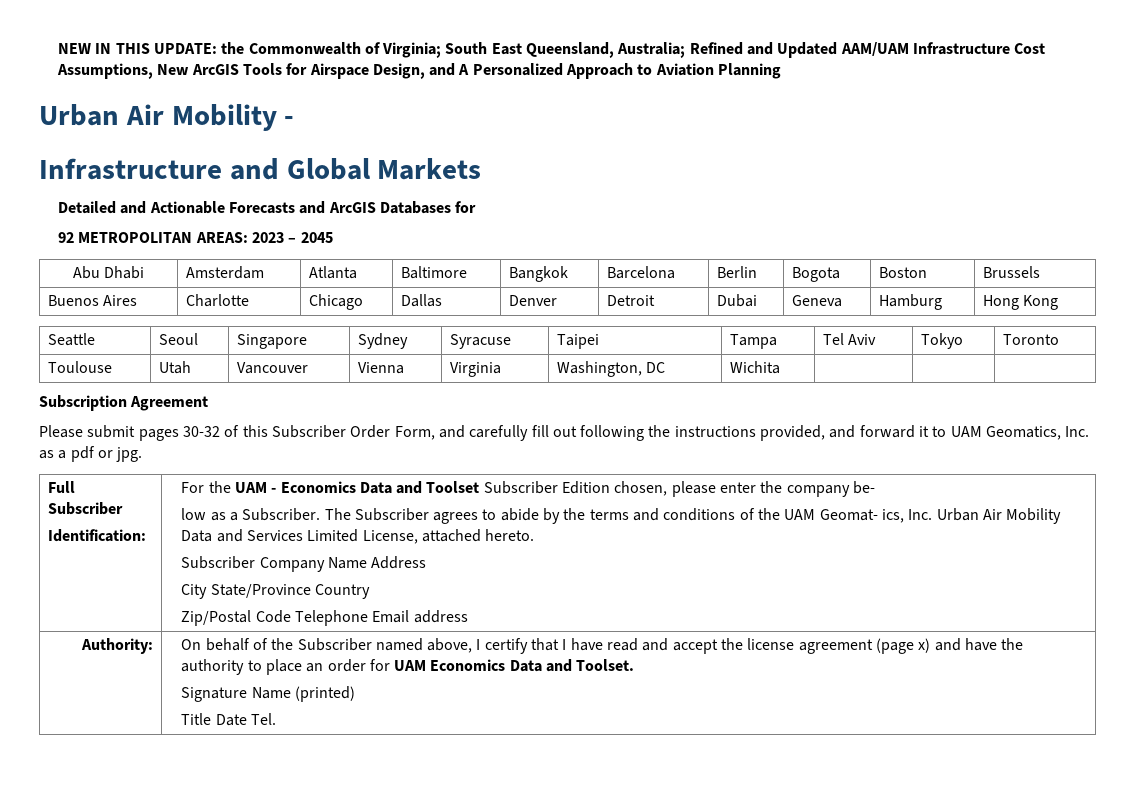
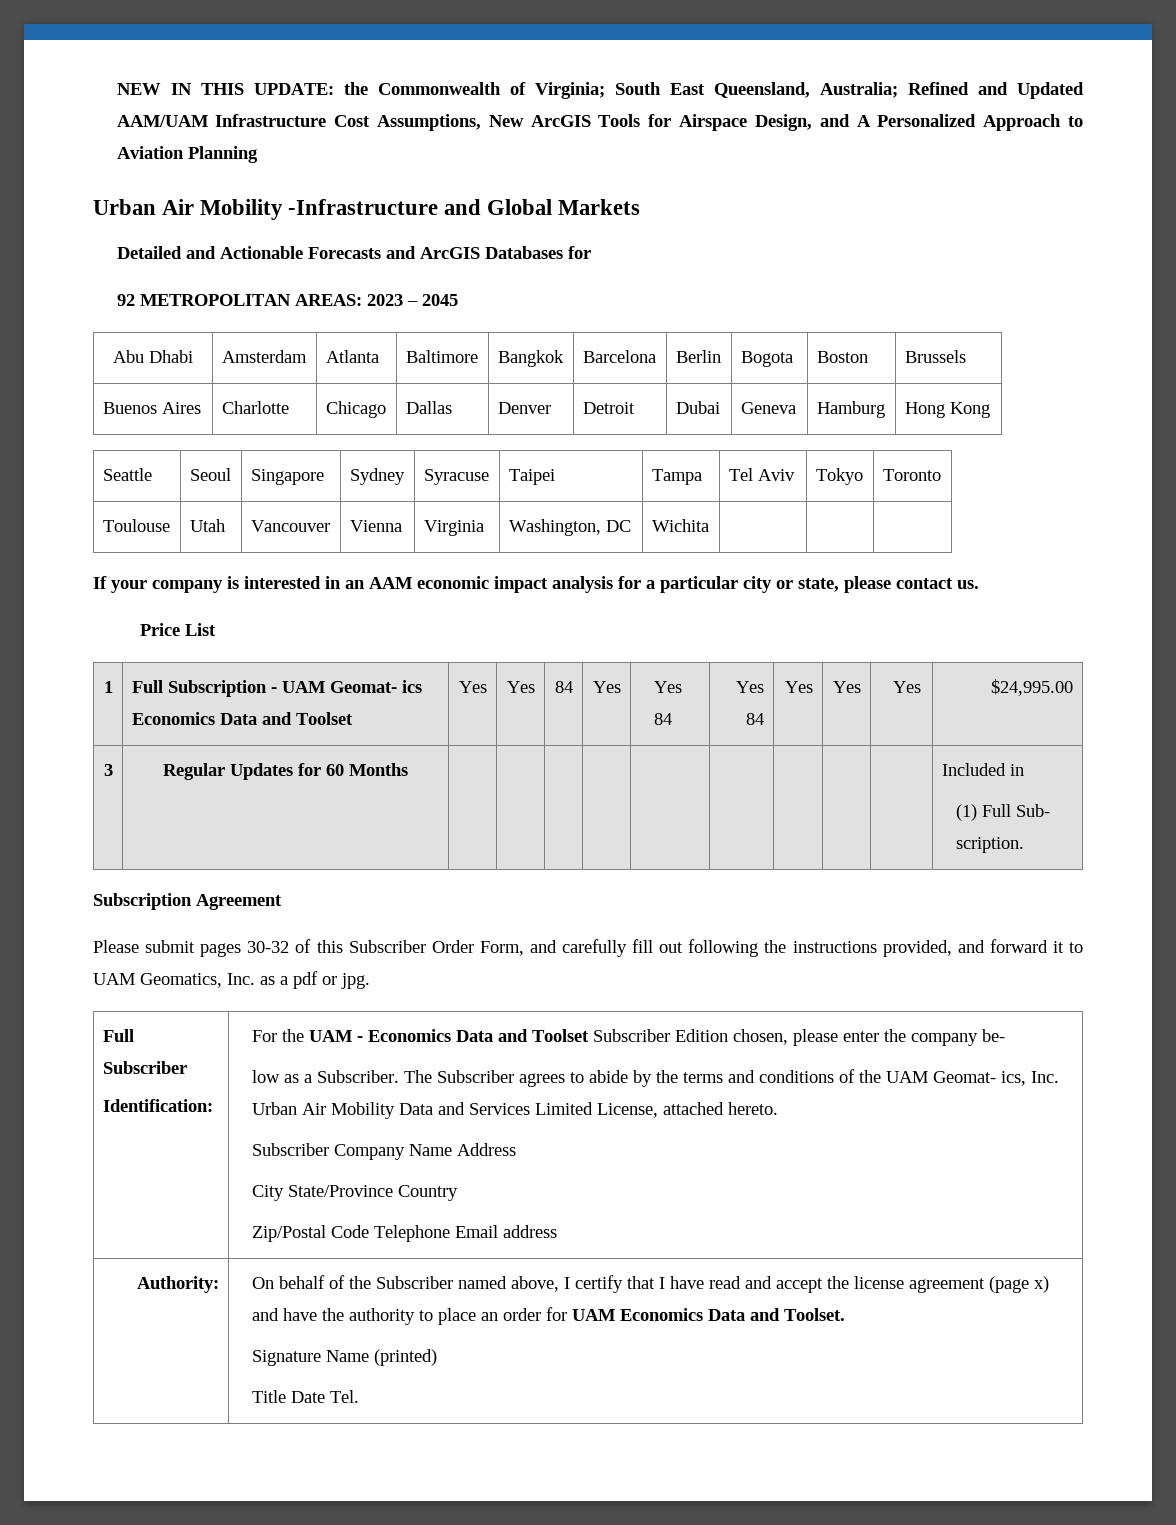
- Urban Air Mobility -
- Infrastructure and Global Markets
+ Urban Air Mobility -Infrastructure and Global Markets
+ If your company is interested in an AAM economic impact analysis for a particular city or state, please contact us.
+ Price List
+ 1 | Full Subscription - UAM Geomat- ics Economics Data and Toolset | Yes | Yes | 84 | Yes | Yes 84 | Yes 84 | Yes | Yes | Yes | $24,995.00
+ 3 | Regular Updates for 60 Months | | | | | | | | | | Included in
+ (1) Full Sub- scription.

